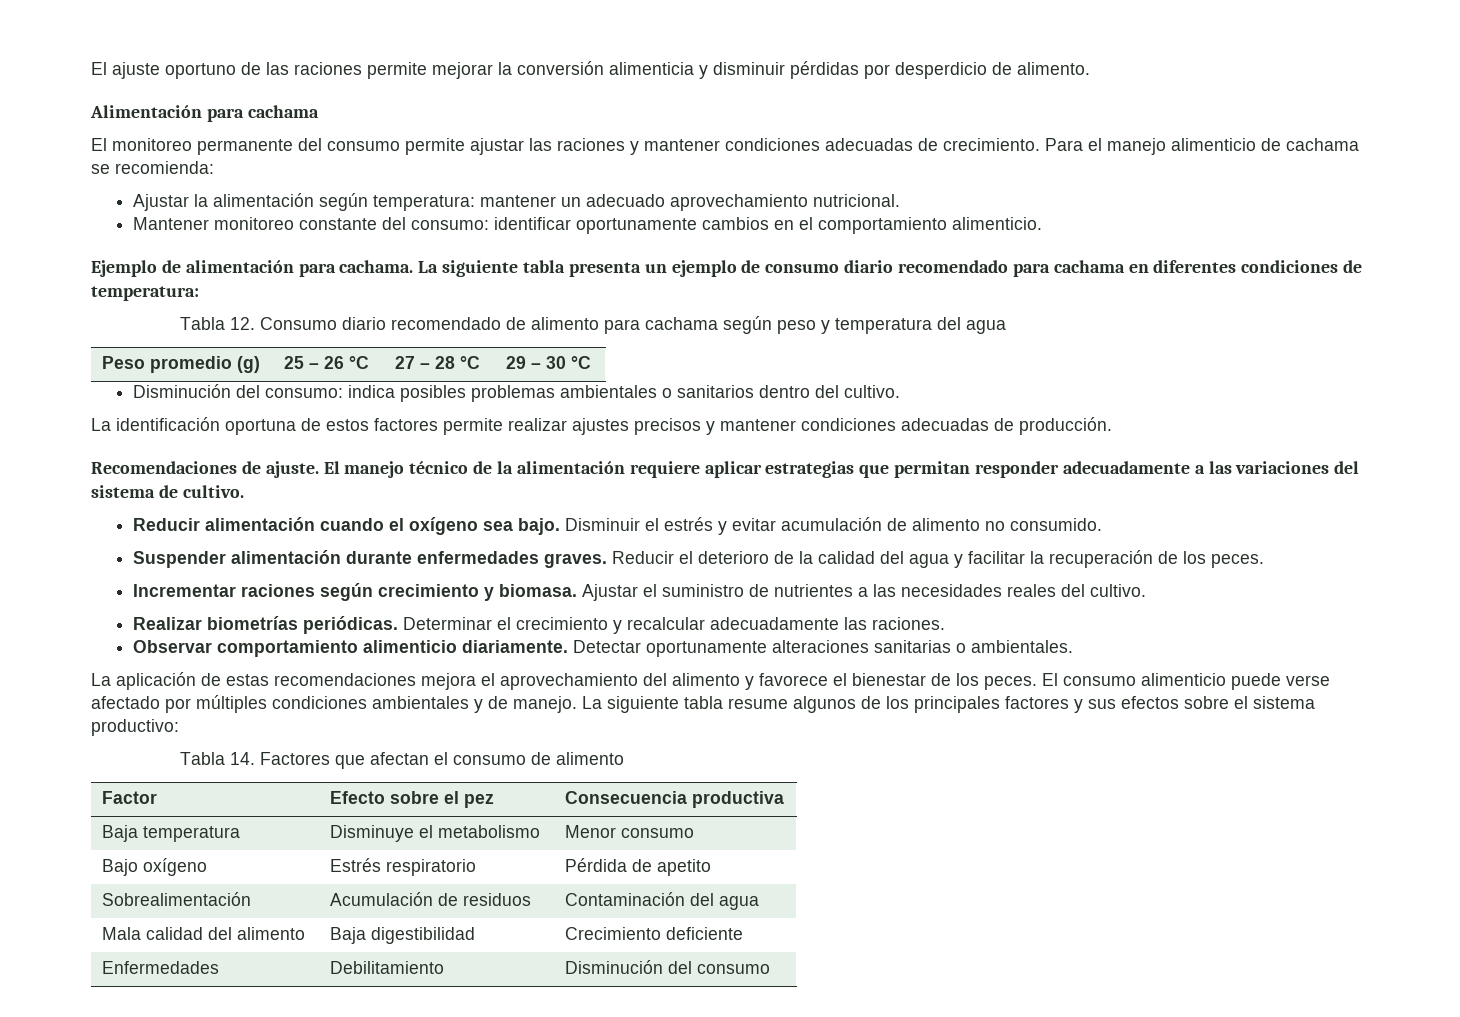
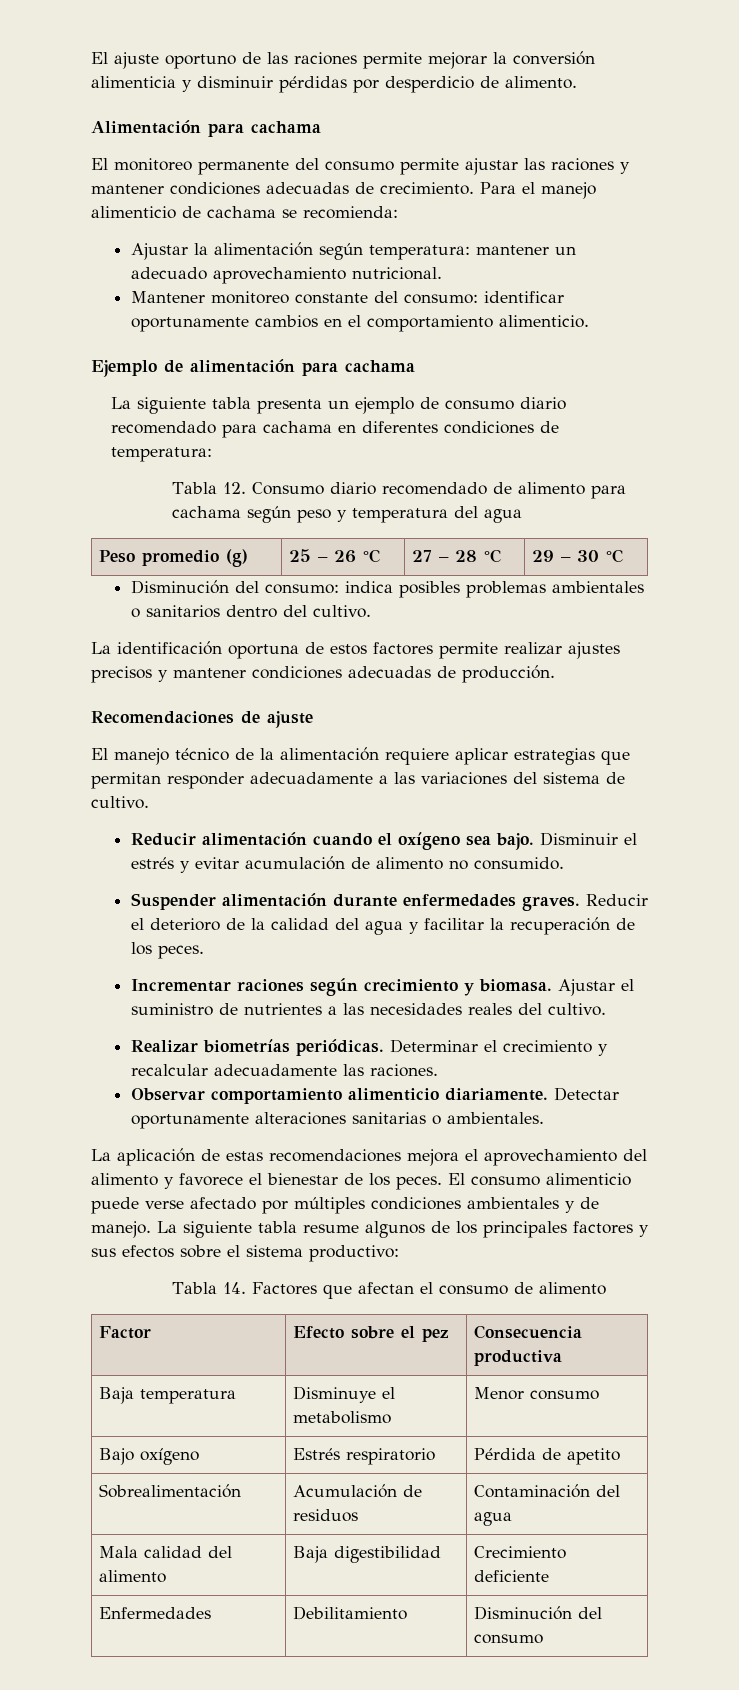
- Ejemplo de alimentación para cachama. La siguiente tabla presenta un ejemplo de consumo diario recomendado para cachama en diferentes condiciones de temperatura:
+ Ejemplo de alimentación para cachama
+ La siguiente tabla presenta un ejemplo de consumo diario recomendado para cachama en diferentes condiciones de temperatura:
- Recomendaciones de ajuste. El manejo técnico de la alimentación requiere aplicar estrategias que permitan responder adecuadamente a las variaciones del sistema de cultivo.
+ Recomendaciones de ajuste
+ El manejo técnico de la alimentación requiere aplicar estrategias que permitan responder adecuadamente a las variaciones del sistema de cultivo.

